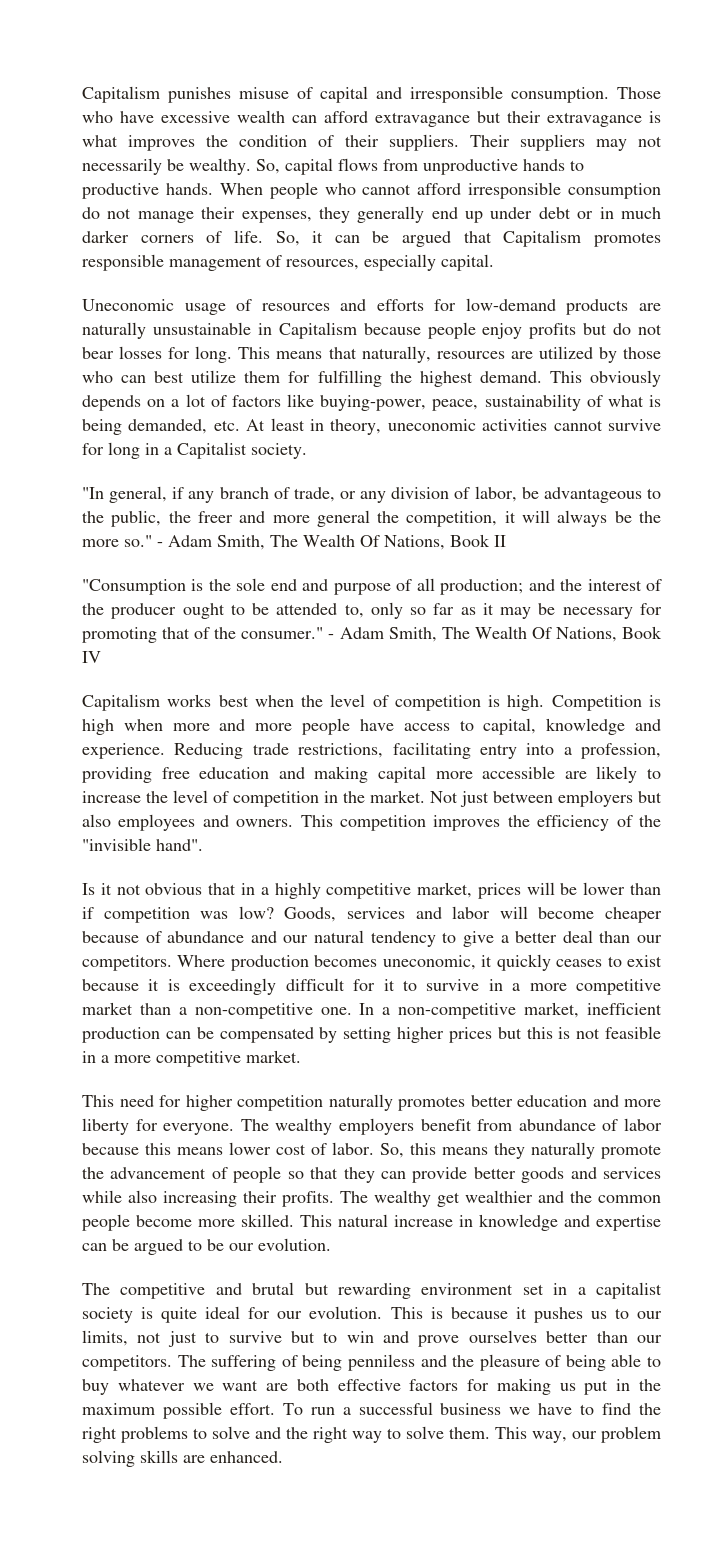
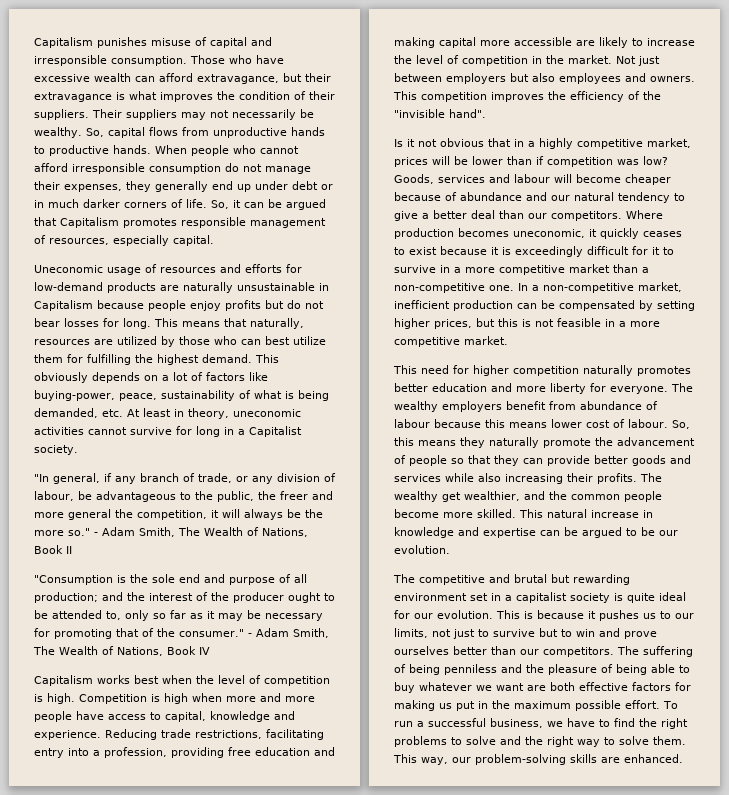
- Those who have excessive wealth can afford extravagance but their extravagance is what improves the condition of their suppliers.
+ Those who have excessive wealth can afford extravagance, but their extravagance is what improves the condition of their suppliers.
- "In general, if any branch of trade, or any division of labor, be advantageous to the public, the freer and more general the competition, it will always be the more so."
+ "In general, if any branch of trade, or any division of labour, be advantageous to the public, the freer and more general the competition, it will always be the more so."
- - Adam Smith, The Wealth Of Nations, Book II
+ - Adam Smith, The Wealth of Nations, Book II
- - Adam Smith, The Wealth Of Nations, Book IV
+ - Adam Smith, The Wealth of Nations, Book IV
- Goods, services and labor will become cheaper because of abundance and our natural tendency to give a better deal than our competitors.
+ Goods, services and labour will become cheaper because of abundance and our natural tendency to give a better deal than our competitors.
- In a non-competitive market, inefficient production can be compensated by setting higher prices but this is not feasible in a more competitive market.
+ In a non-competitive market, inefficient production can be compensated by setting higher prices, but this is not feasible in a more competitive market.
- The wealthy employers benefit from abundance of labor because this means lower cost of labor.
+ The wealthy employers benefit from abundance of labour because this means lower cost of labour.
- The wealthy get wealthier and the common people become more skilled.
+ The wealthy get wealthier, and the common people become more skilled.
- To run a successful business we have to find the right problems to solve and the right way to solve them.
+ To run a successful business, we have to find the right problems to solve and the right way to solve them.
- This way, our problem solving skills are enhanced.
+ This way, our problem-solving skills are enhanced.

